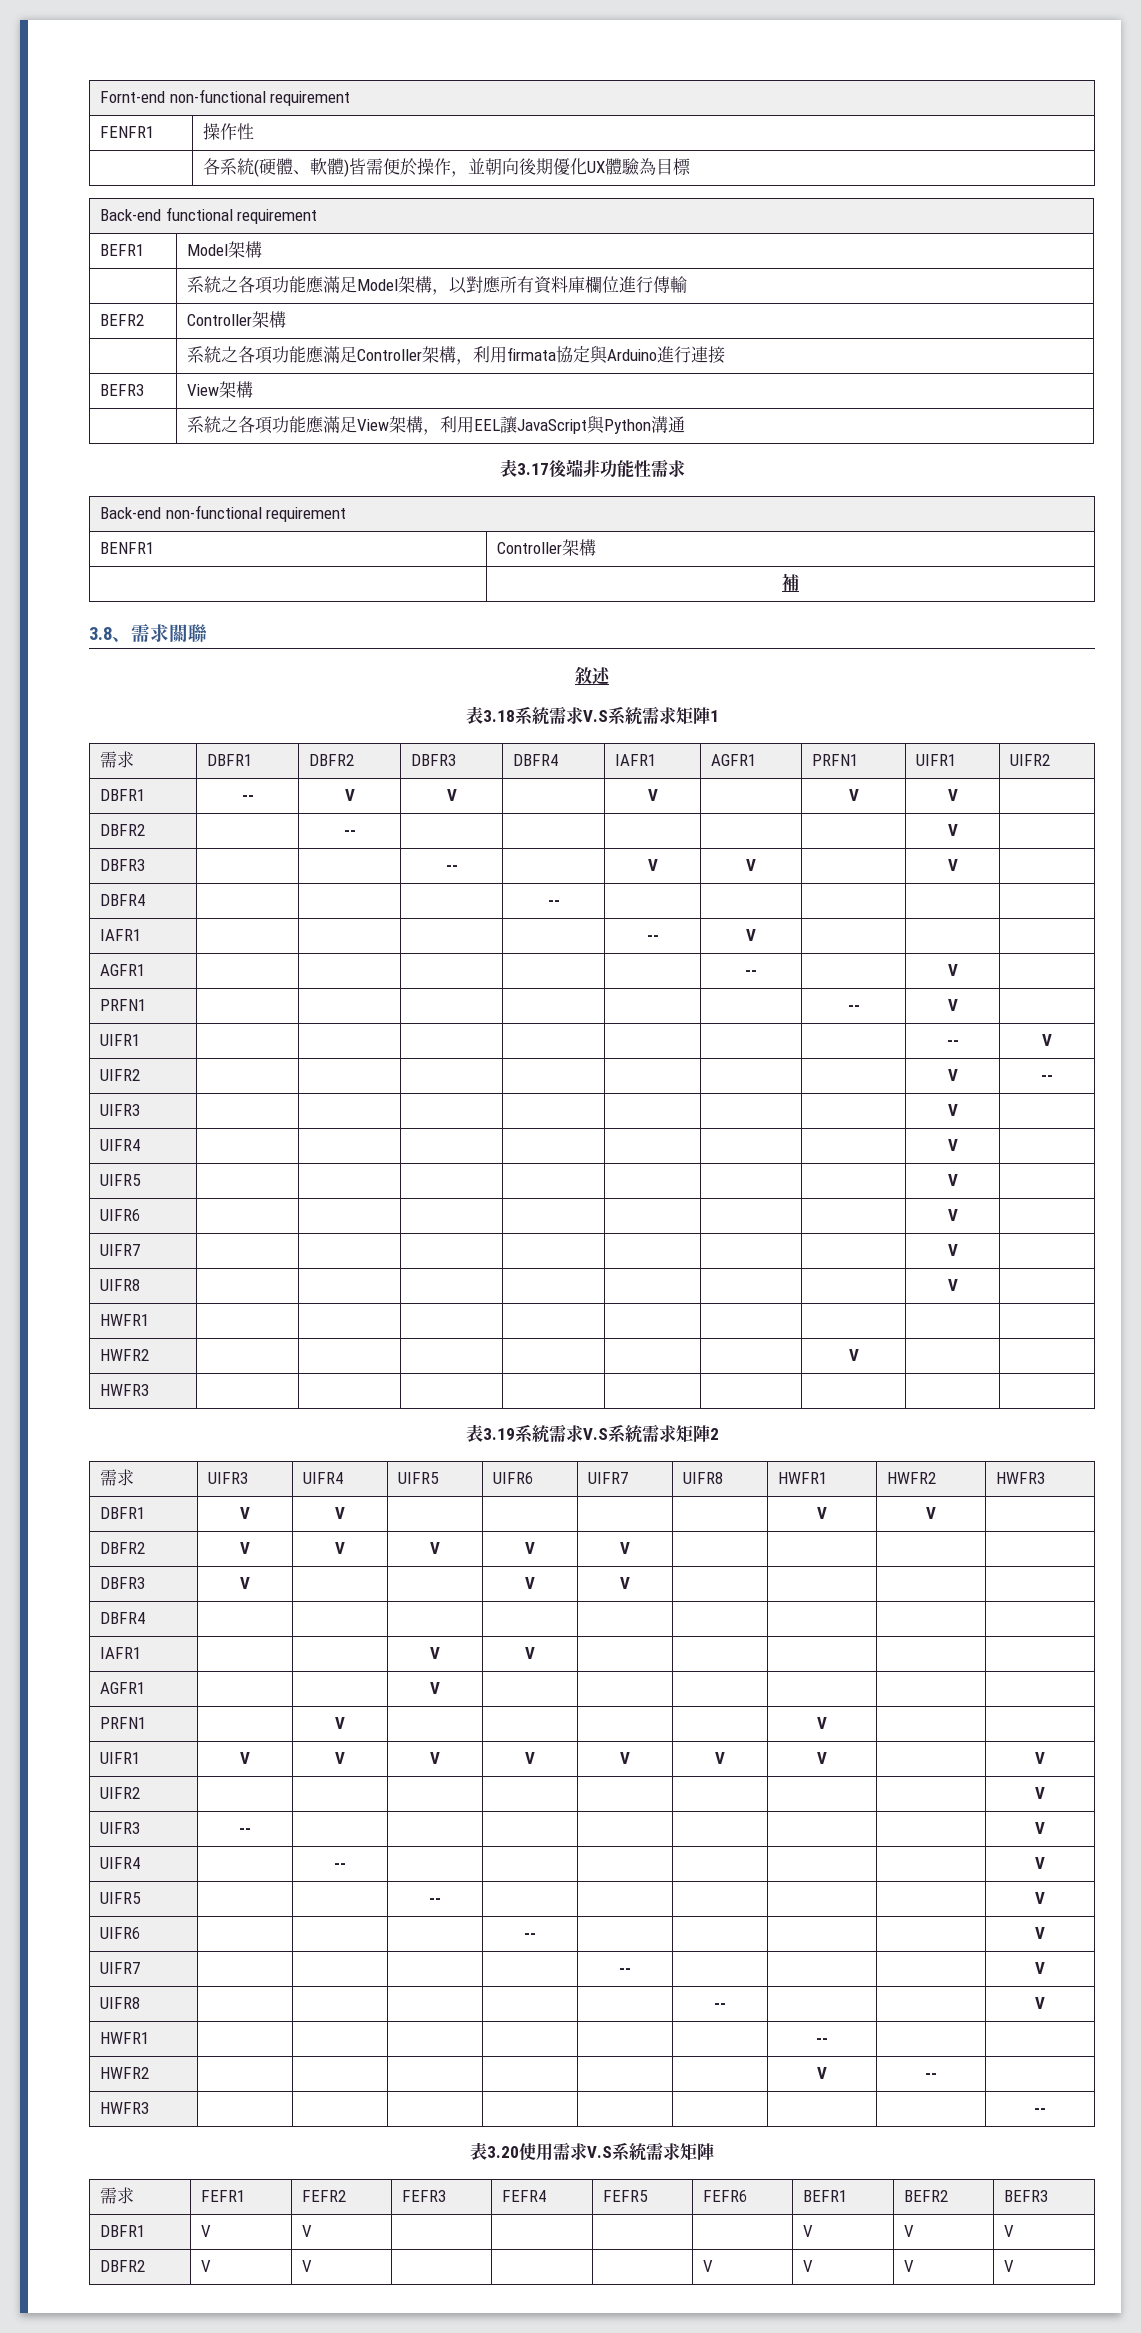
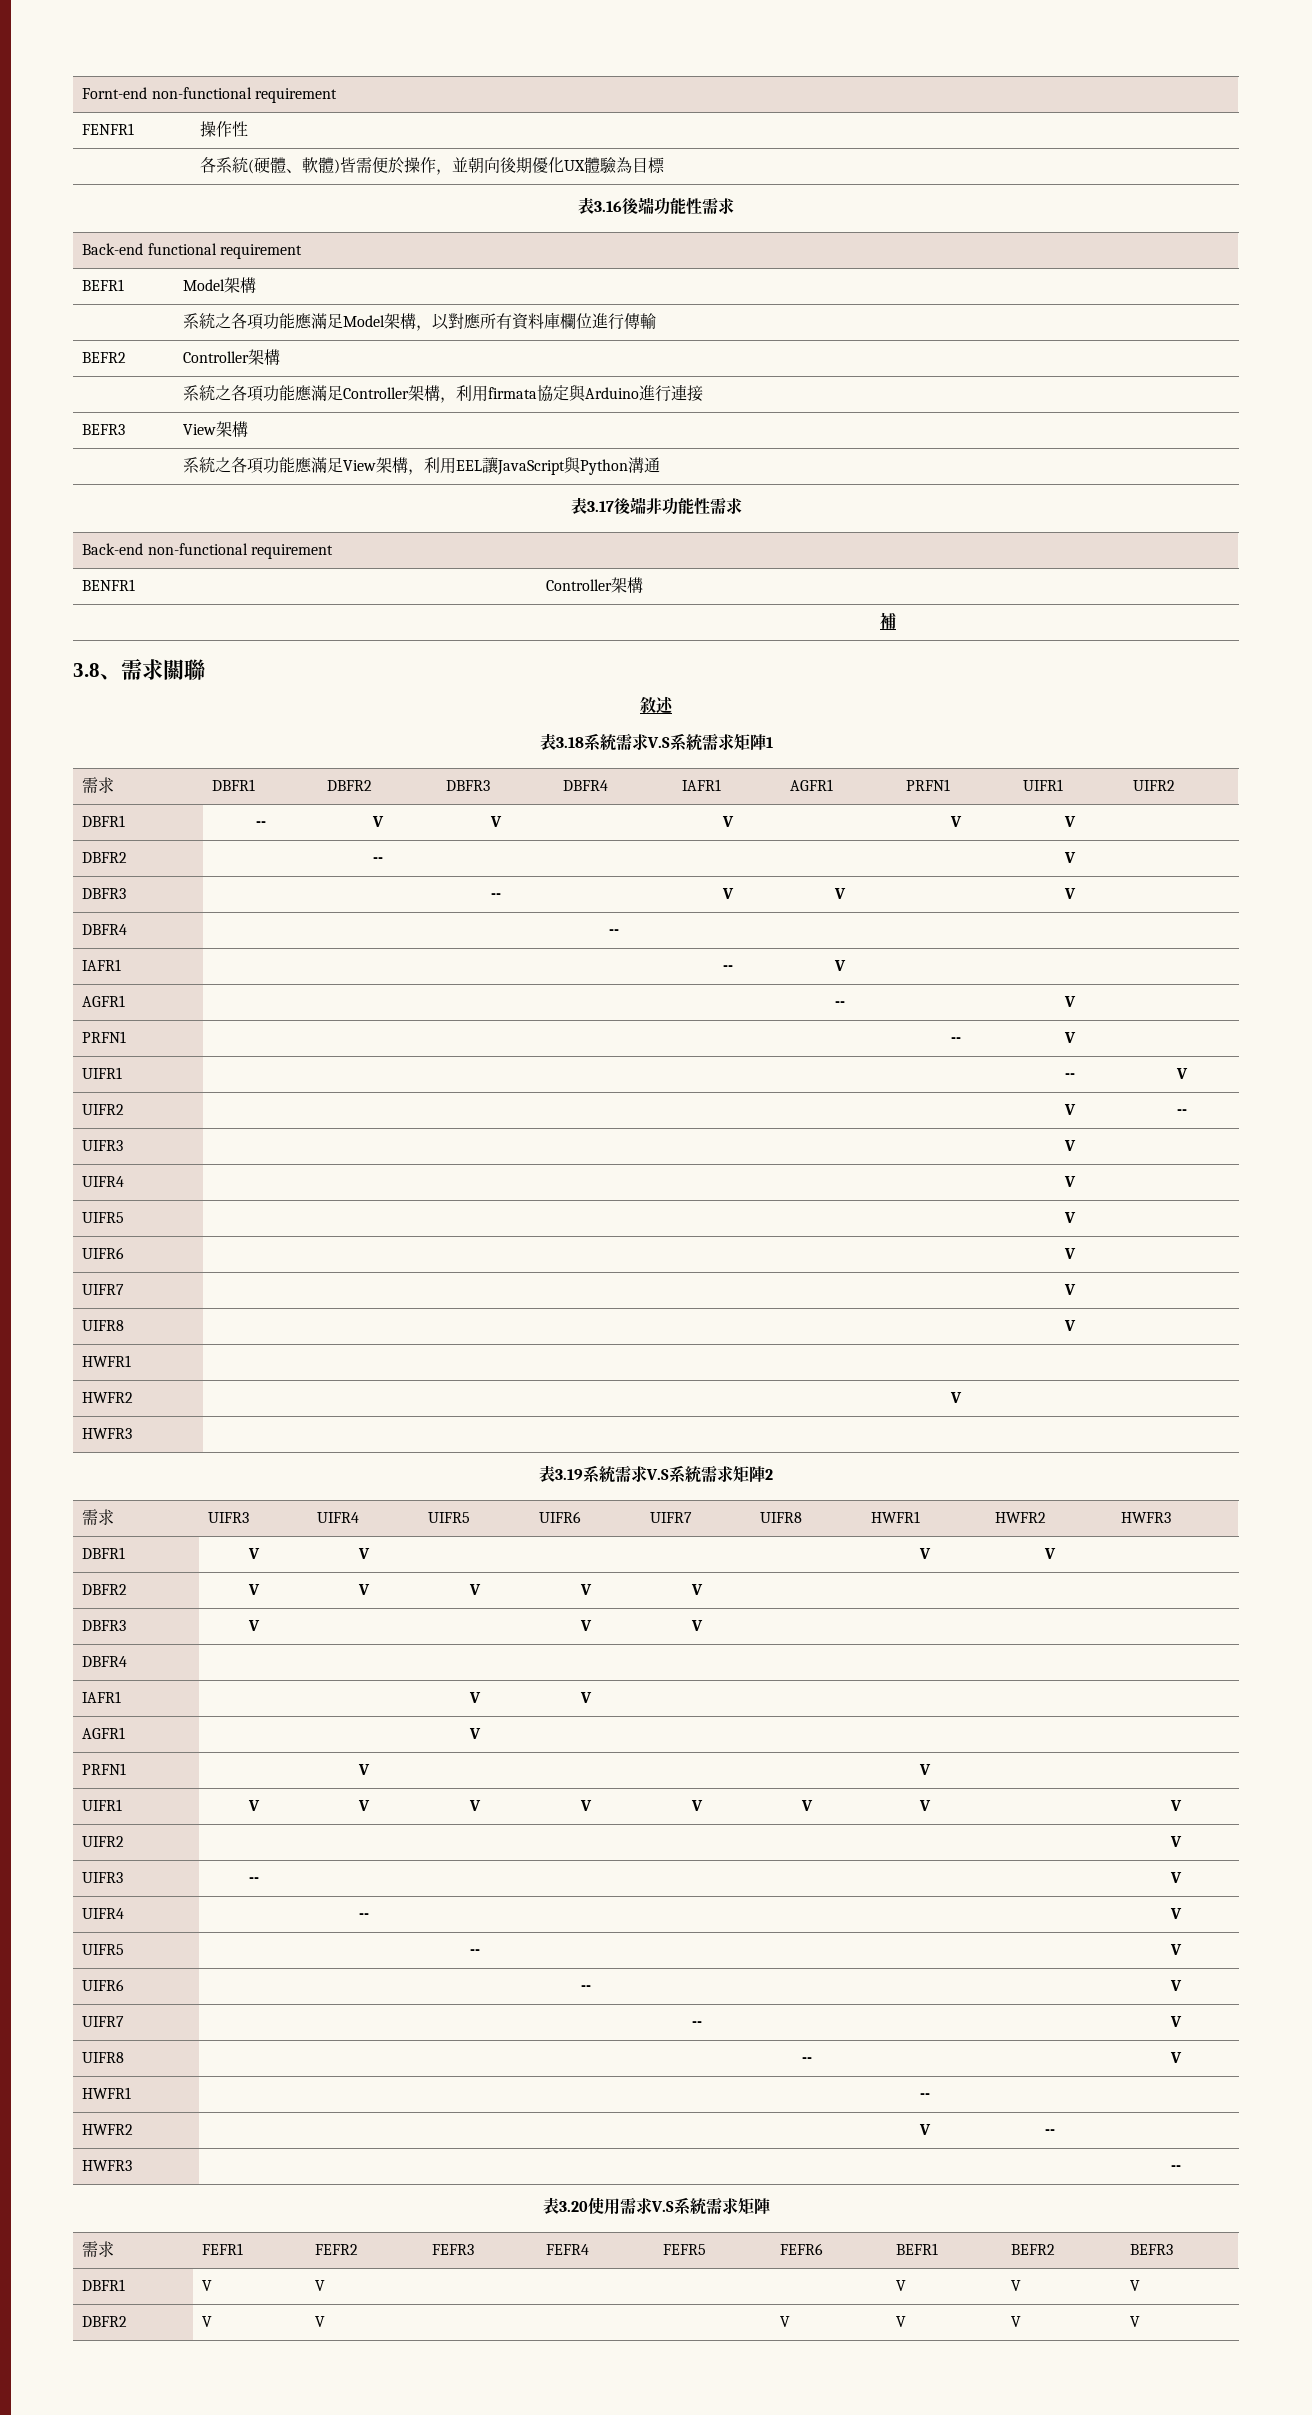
+ 表3.16後端功能性需求

